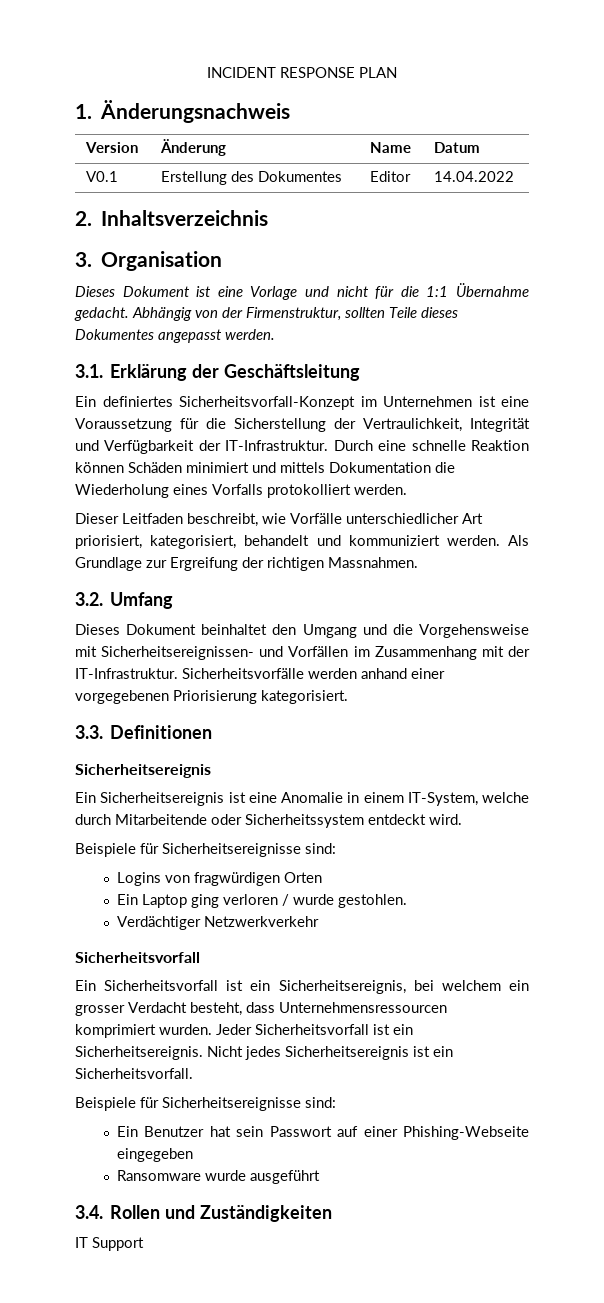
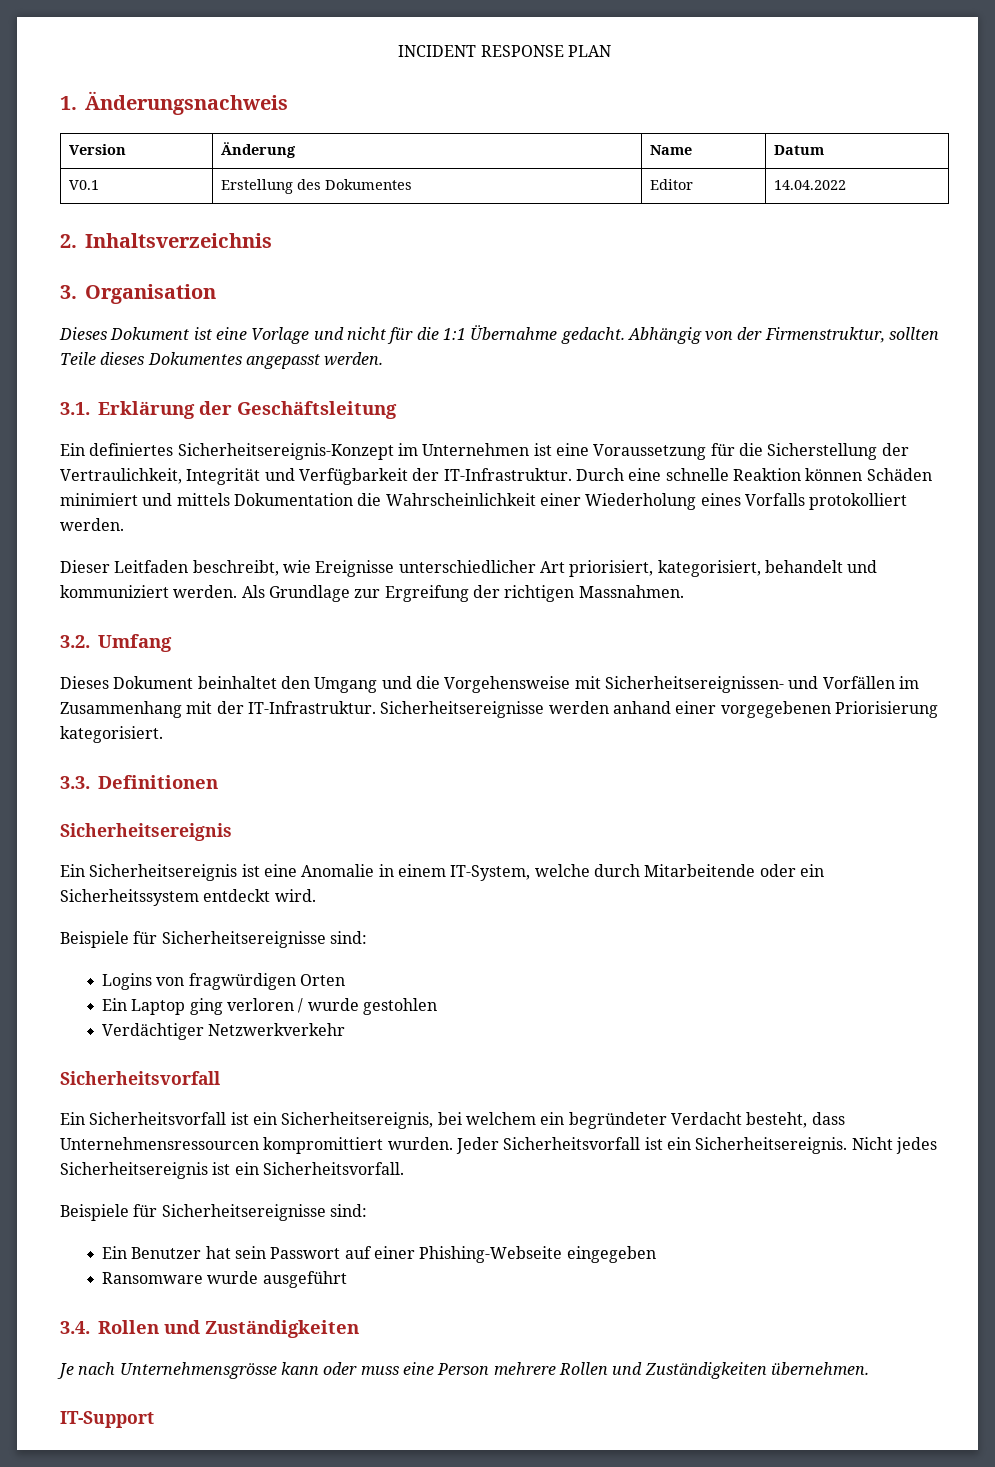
- Ein definiertes Sicherheitsvorfall-Konzept im Unternehmen ist eine Voraussetzung für die Sicherstellung der Vertraulichkeit, Integrität und Verfügbarkeit der IT-Infrastruktur.
+ Ein definiertes Sicherheitsereignis-Konzept im Unternehmen ist eine Voraussetzung für die Sicherstellung der Vertraulichkeit, Integrität und Verfügbarkeit der IT-Infrastruktur.
- Durch eine schnelle Reaktion können Schäden minimiert und mittels Dokumentation die Wiederholung eines Vorfalls protokolliert werden.
+ Durch eine schnelle Reaktion können Schäden minimiert und mittels Dokumentation die Wahrscheinlichkeit einer Wiederholung eines Vorfalls protokolliert werden.
- Dieser Leitfaden beschreibt, wie Vorfälle unterschiedlicher Art priorisiert, kategorisiert, behandelt und kommuniziert werden.
+ Dieser Leitfaden beschreibt, wie Ereignisse unterschiedlicher Art priorisiert, kategorisiert, behandelt und kommuniziert werden.
- Sicherheitsvorfälle werden anhand einer vorgegebenen Priorisierung kategorisiert.
+ Sicherheitsereignisse werden anhand einer vorgegebenen Priorisierung kategorisiert.
- Ein Sicherheitsereignis ist eine Anomalie in einem IT-System, welche durch Mitarbeitende oder Sicherheitssystem entdeckt wird.
+ Ein Sicherheitsereignis ist eine Anomalie in einem IT-System, welche durch Mitarbeitende oder ein Sicherheitssystem entdeckt wird.
- Ein Laptop ging verloren / wurde gestohlen.
+ Ein Laptop ging verloren / wurde gestohlen
- Ein Sicherheitsvorfall ist ein Sicherheitsereignis, bei welchem ein grosser Verdacht besteht, dass Unternehmensressourcen komprimiert wurden.
+ Ein Sicherheitsvorfall ist ein Sicherheitsereignis, bei welchem ein begründeter Verdacht besteht, dass Unternehmensressourcen kompromittiert wurden.
- IT Support
+ Je nach Unternehmensgrösse kann oder muss eine Person mehrere Rollen und Zuständigkeiten übernehmen.
+ IT-Support

